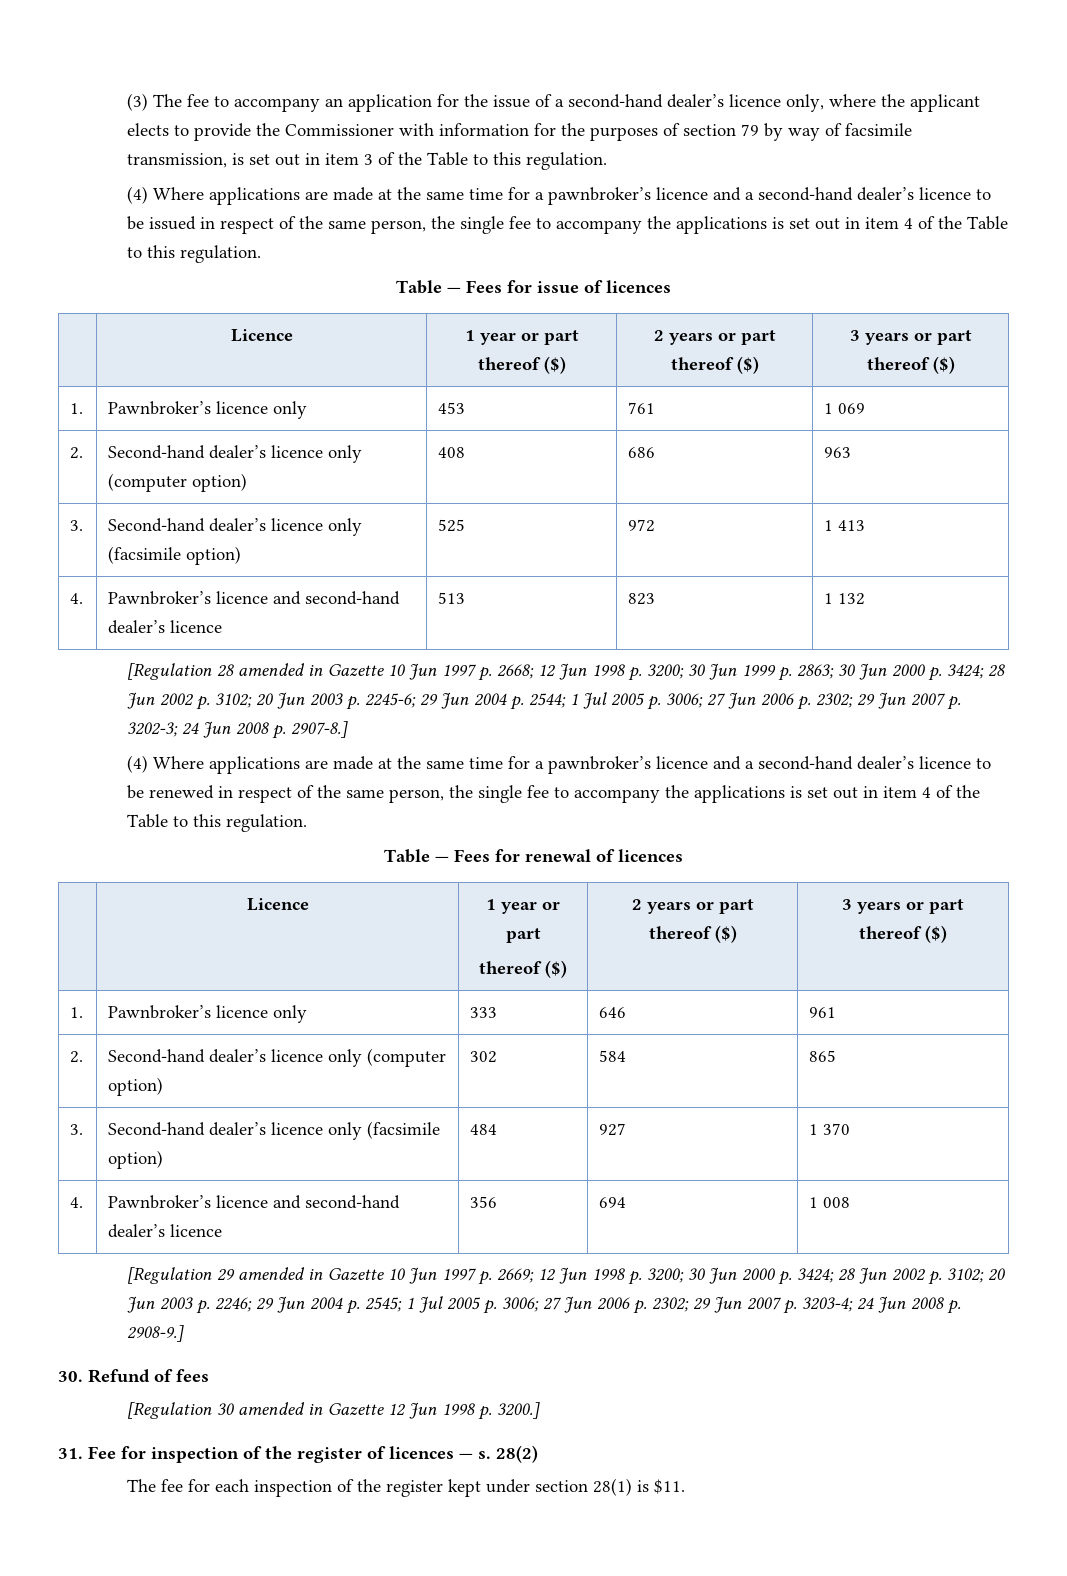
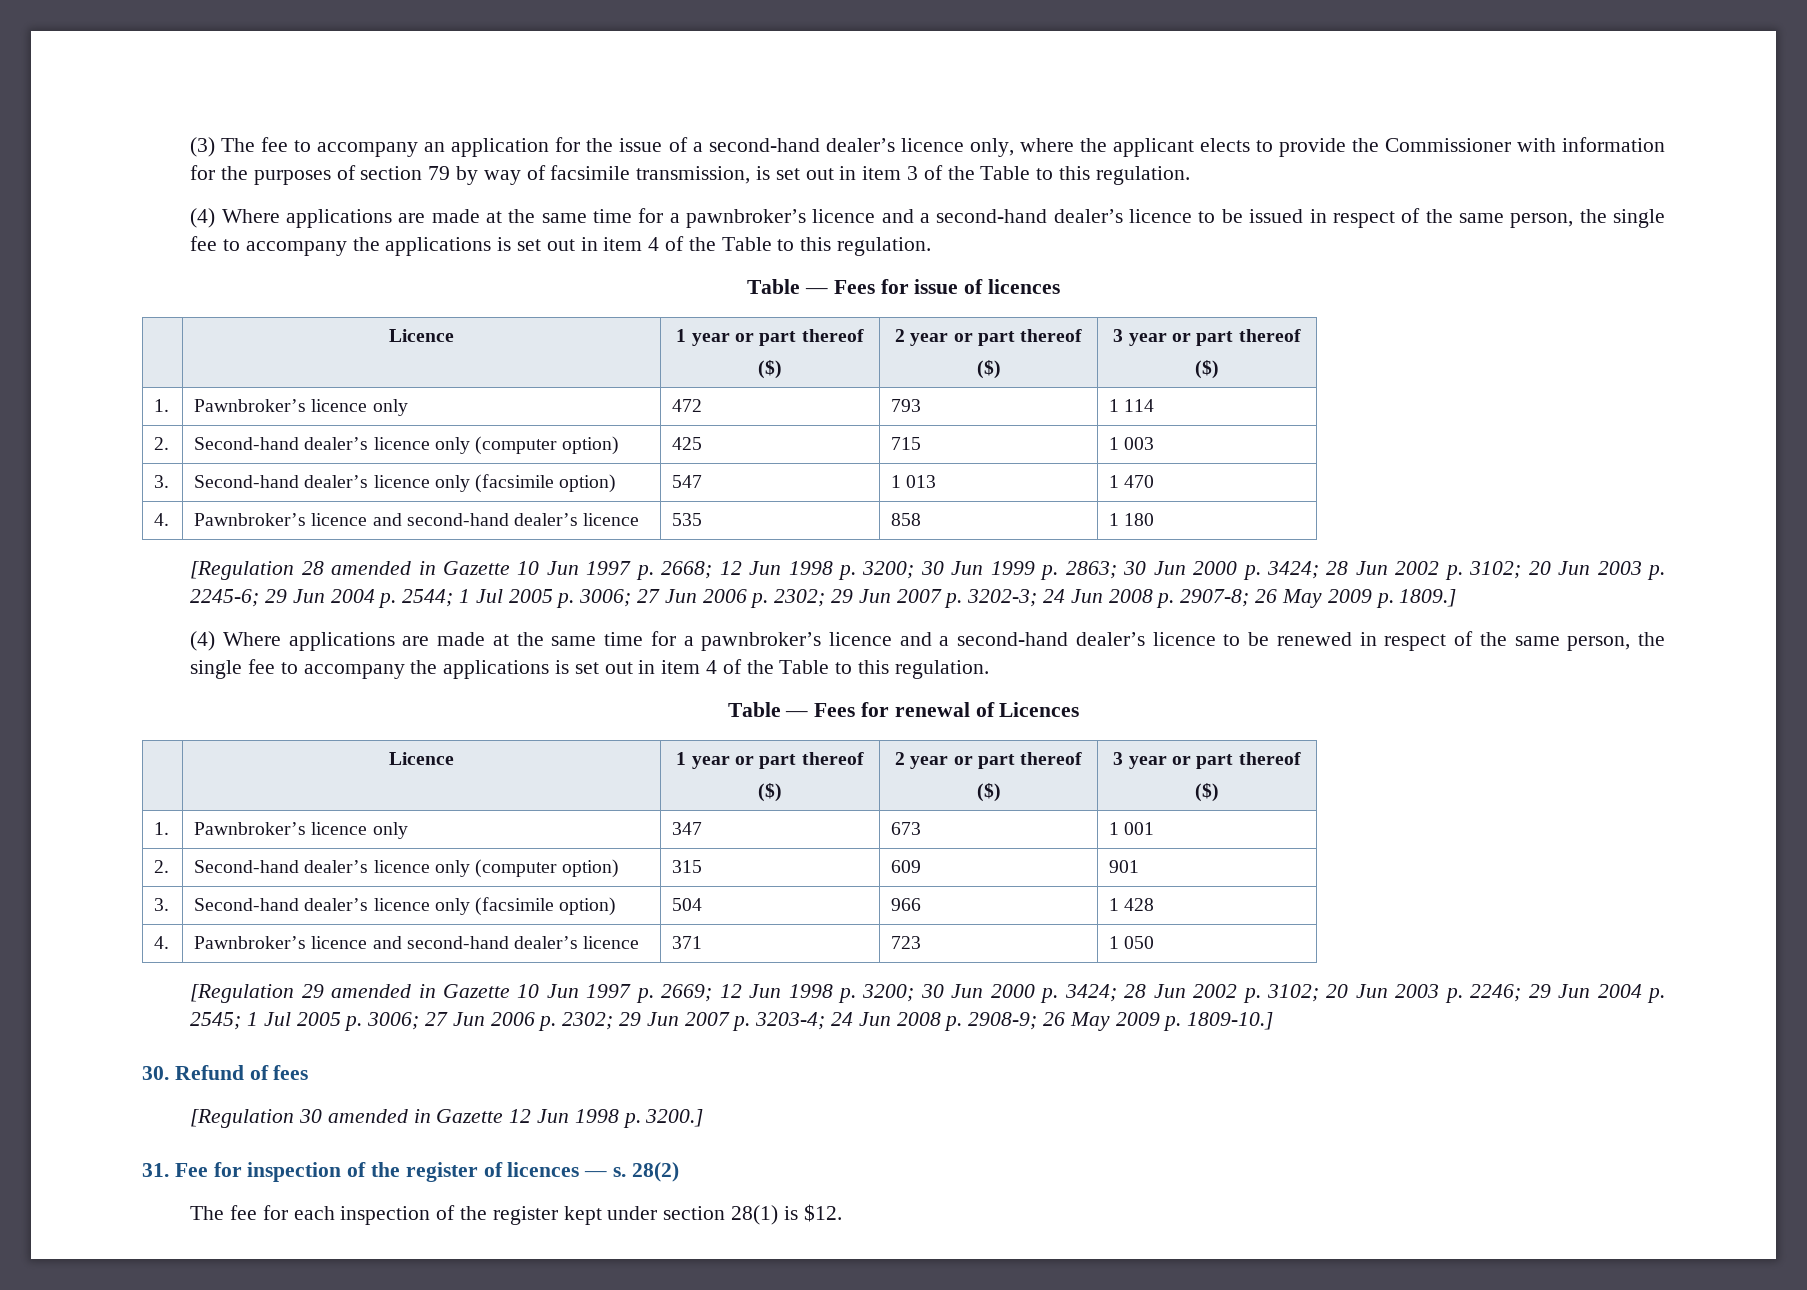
  Table — Fees for issue of licences
- | Licence | 1 year or part thereof ($) | 2 years or part thereof ($) | 3 years or part thereof ($)
- 1. | Pawnbroker’s licence only | 453 | 761 | 1 069
- 2. | Second-hand dealer’s licence only (computer option) | 408 | 686 | 963
- 3. | Second-hand dealer’s licence only (facsimile option) | 525 | 972 | 1 413
- 4. | Pawnbroker’s licence and second-hand dealer’s licence | 513 | 823 | 1 132
+ | Licence | 1 year or part thereof
+ ($) | 2 year or part thereof
+ ($) | 3 year or part thereof
+ ($)
+ 1. | Pawnbroker’s licence only | 472 | 793 | 1 114
+ 2. | Second-hand dealer’s licence only (computer option) | 425 | 715 | 1 003
+ 3. | Second-hand dealer’s licence only (facsimile option) | 547 | 1 013 | 1 470
+ 4. | Pawnbroker’s licence and second-hand dealer’s licence | 535 | 858 | 1 180
- [Regulation 28 amended in Gazette 10 Jun 1997 p. 2668; 12 Jun 1998 p. 3200; 30 Jun 1999 p. 2863; 30 Jun 2000 p. 3424; 28 Jun 2002 p. 3102; 20 Jun 2003 p. 2245-6; 29 Jun 2004 p. 2544; 1 Jul 2005 p. 3006; 27 Jun 2006 p. 2302; 29 Jun 2007 p. 3202-3; 24 Jun 2008 p. 2907-8.]
+ [Regulation 28 amended in Gazette 10 Jun 1997 p. 2668; 12 Jun 1998 p. 3200; 30 Jun 1999 p. 2863; 30 Jun 2000 p. 3424; 28 Jun 2002 p. 3102; 20 Jun 2003 p. 2245-6; 29 Jun 2004 p. 2544; 1 Jul 2005 p. 3006; 27 Jun 2006 p. 2302; 29 Jun 2007 p. 3202-3; 24 Jun 2008 p. 2907-8; 26 May 2009 p. 1809.]
- Table — Fees for renewal of licences
- | Licence | 1 year or part
- thereof ($) | 2 years or part thereof ($) | 3 years or part thereof ($)
- 1. | Pawnbroker’s licence only | 333 | 646 | 961
- 2. | Second-hand dealer’s licence only (computer option) | 302 | 584 | 865
- 3. | Second-hand dealer’s licence only (facsimile option) | 484 | 927 | 1 370
- 4. | Pawnbroker’s licence and second-hand dealer’s licence | 356 | 694 | 1 008
+ Table — Fees for renewal of Licences
+ | Licence | 1 year or part thereof
+ ($) | 2 year or part thereof
+ ($) | 3 year or part thereof
+ ($)
+ 1. | Pawnbroker’s licence only | 347 | 673 | 1 001
+ 2. | Second-hand dealer’s licence only (computer option) | 315 | 609 | 901
+ 3. | Second-hand dealer’s licence only (facsimile option) | 504 | 966 | 1 428
+ 4. | Pawnbroker’s licence and second-hand dealer’s licence | 371 | 723 | 1 050
- [Regulation 29 amended in Gazette 10 Jun 1997 p. 2669; 12 Jun 1998 p. 3200; 30 Jun 2000 p. 3424; 28 Jun 2002 p. 3102; 20 Jun 2003 p. 2246; 29 Jun 2004 p. 2545; 1 Jul 2005 p. 3006; 27 Jun 2006 p. 2302; 29 Jun 2007 p. 3203-4; 24 Jun 2008 p. 2908-9.]
+ [Regulation 29 amended in Gazette 10 Jun 1997 p. 2669; 12 Jun 1998 p. 3200; 30 Jun 2000 p. 3424; 28 Jun 2002 p. 3102; 20 Jun 2003 p. 2246; 29 Jun 2004 p. 2545; 1 Jul 2005 p. 3006; 27 Jun 2006 p. 2302; 29 Jun 2007 p. 3203-4; 24 Jun 2008 p. 2908-9; 26 May 2009 p. 1809-10.]
- The fee for each inspection of the register kept under section 28(1) is $11.
+ The fee for each inspection of the register kept under section 28(1) is $12.

